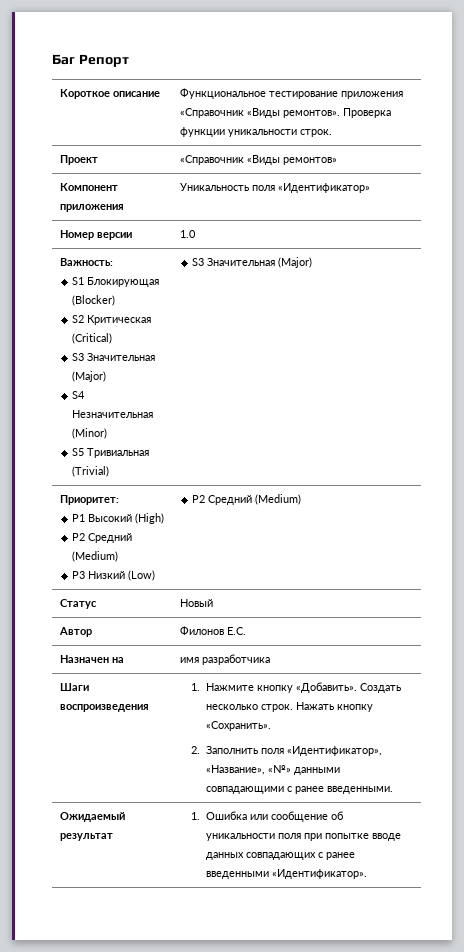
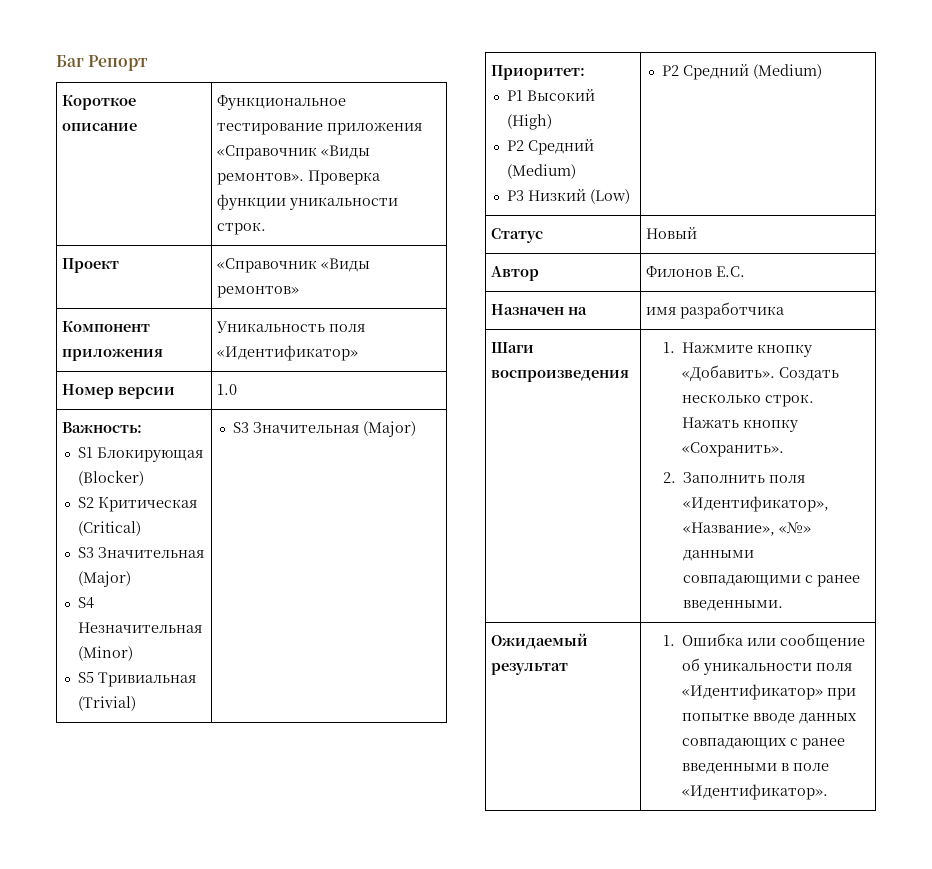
- Ожидаемый результат | 1. Ошибка или сообщение об уникальности поля при попытке вводе данных совпадающих с ранее введенными «Идентификатор».
+ Ожидаемый результат | 1. Ошибка или сообщение об уникальности поля «Идентификатор» при попытке вводе данных совпадающих с ранее введенными в поле «Идентификатор».

